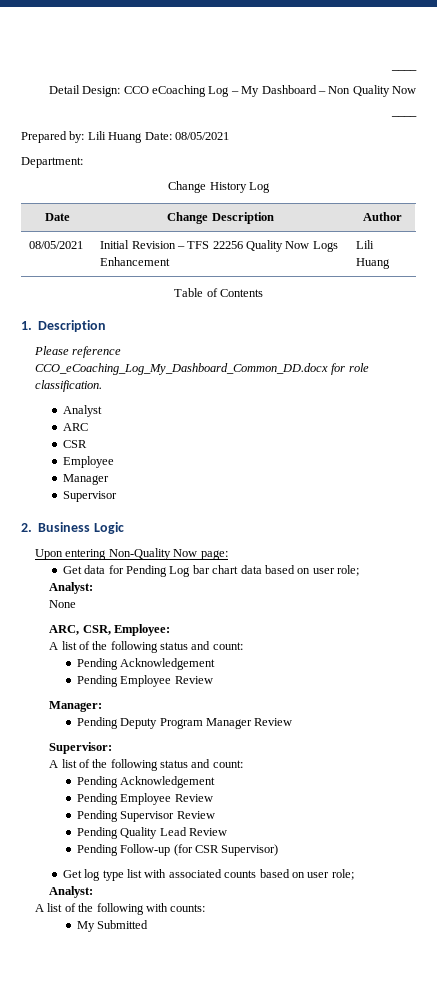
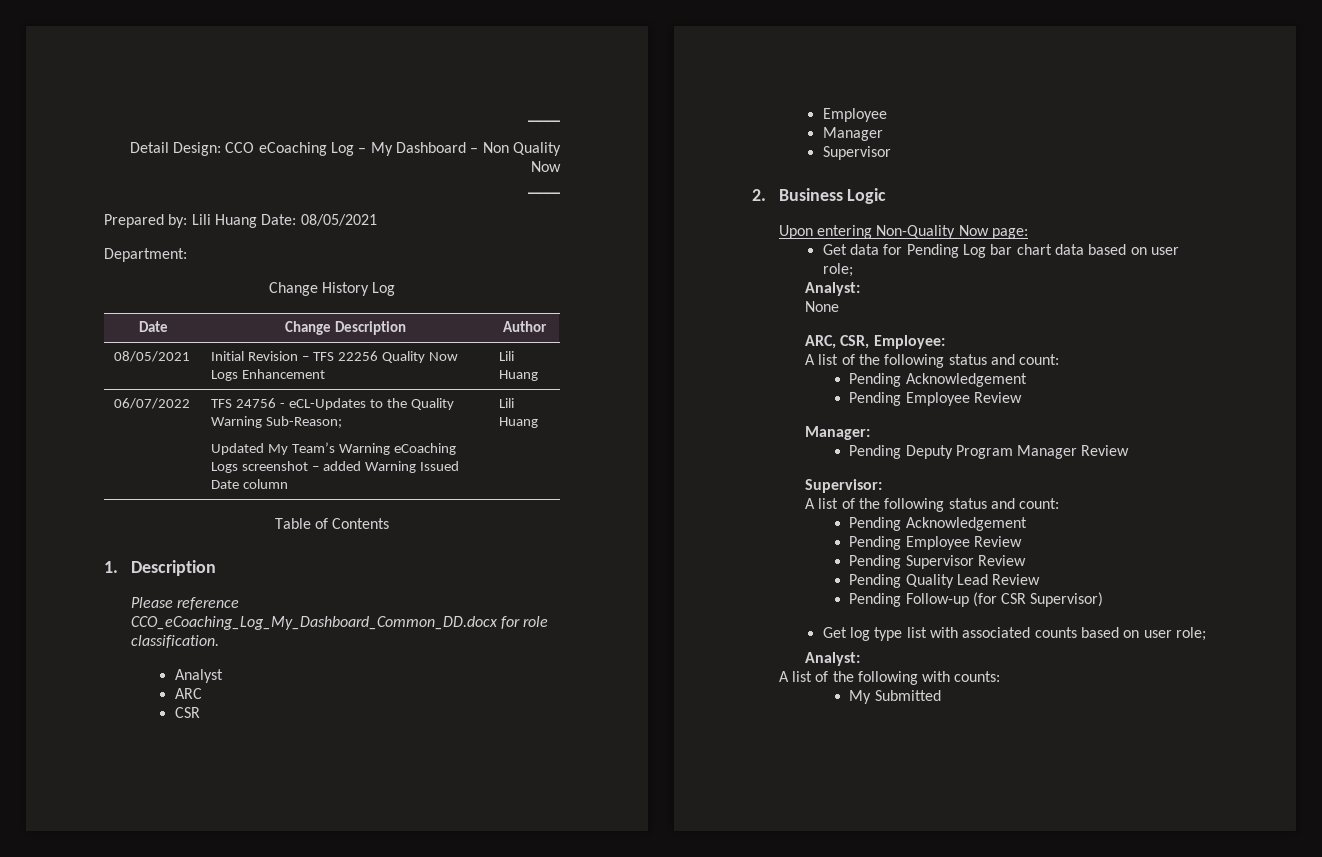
+ 06/07/2022 | TFS 24756 - eCL-Updates to the Quality Warning Sub-Reason;
+ Updated My Team’s Warning eCoaching Logs screenshot – added Warning Issued Date column | Lili Huang

